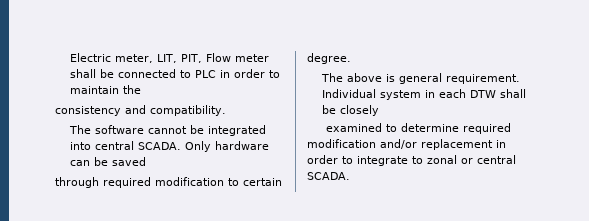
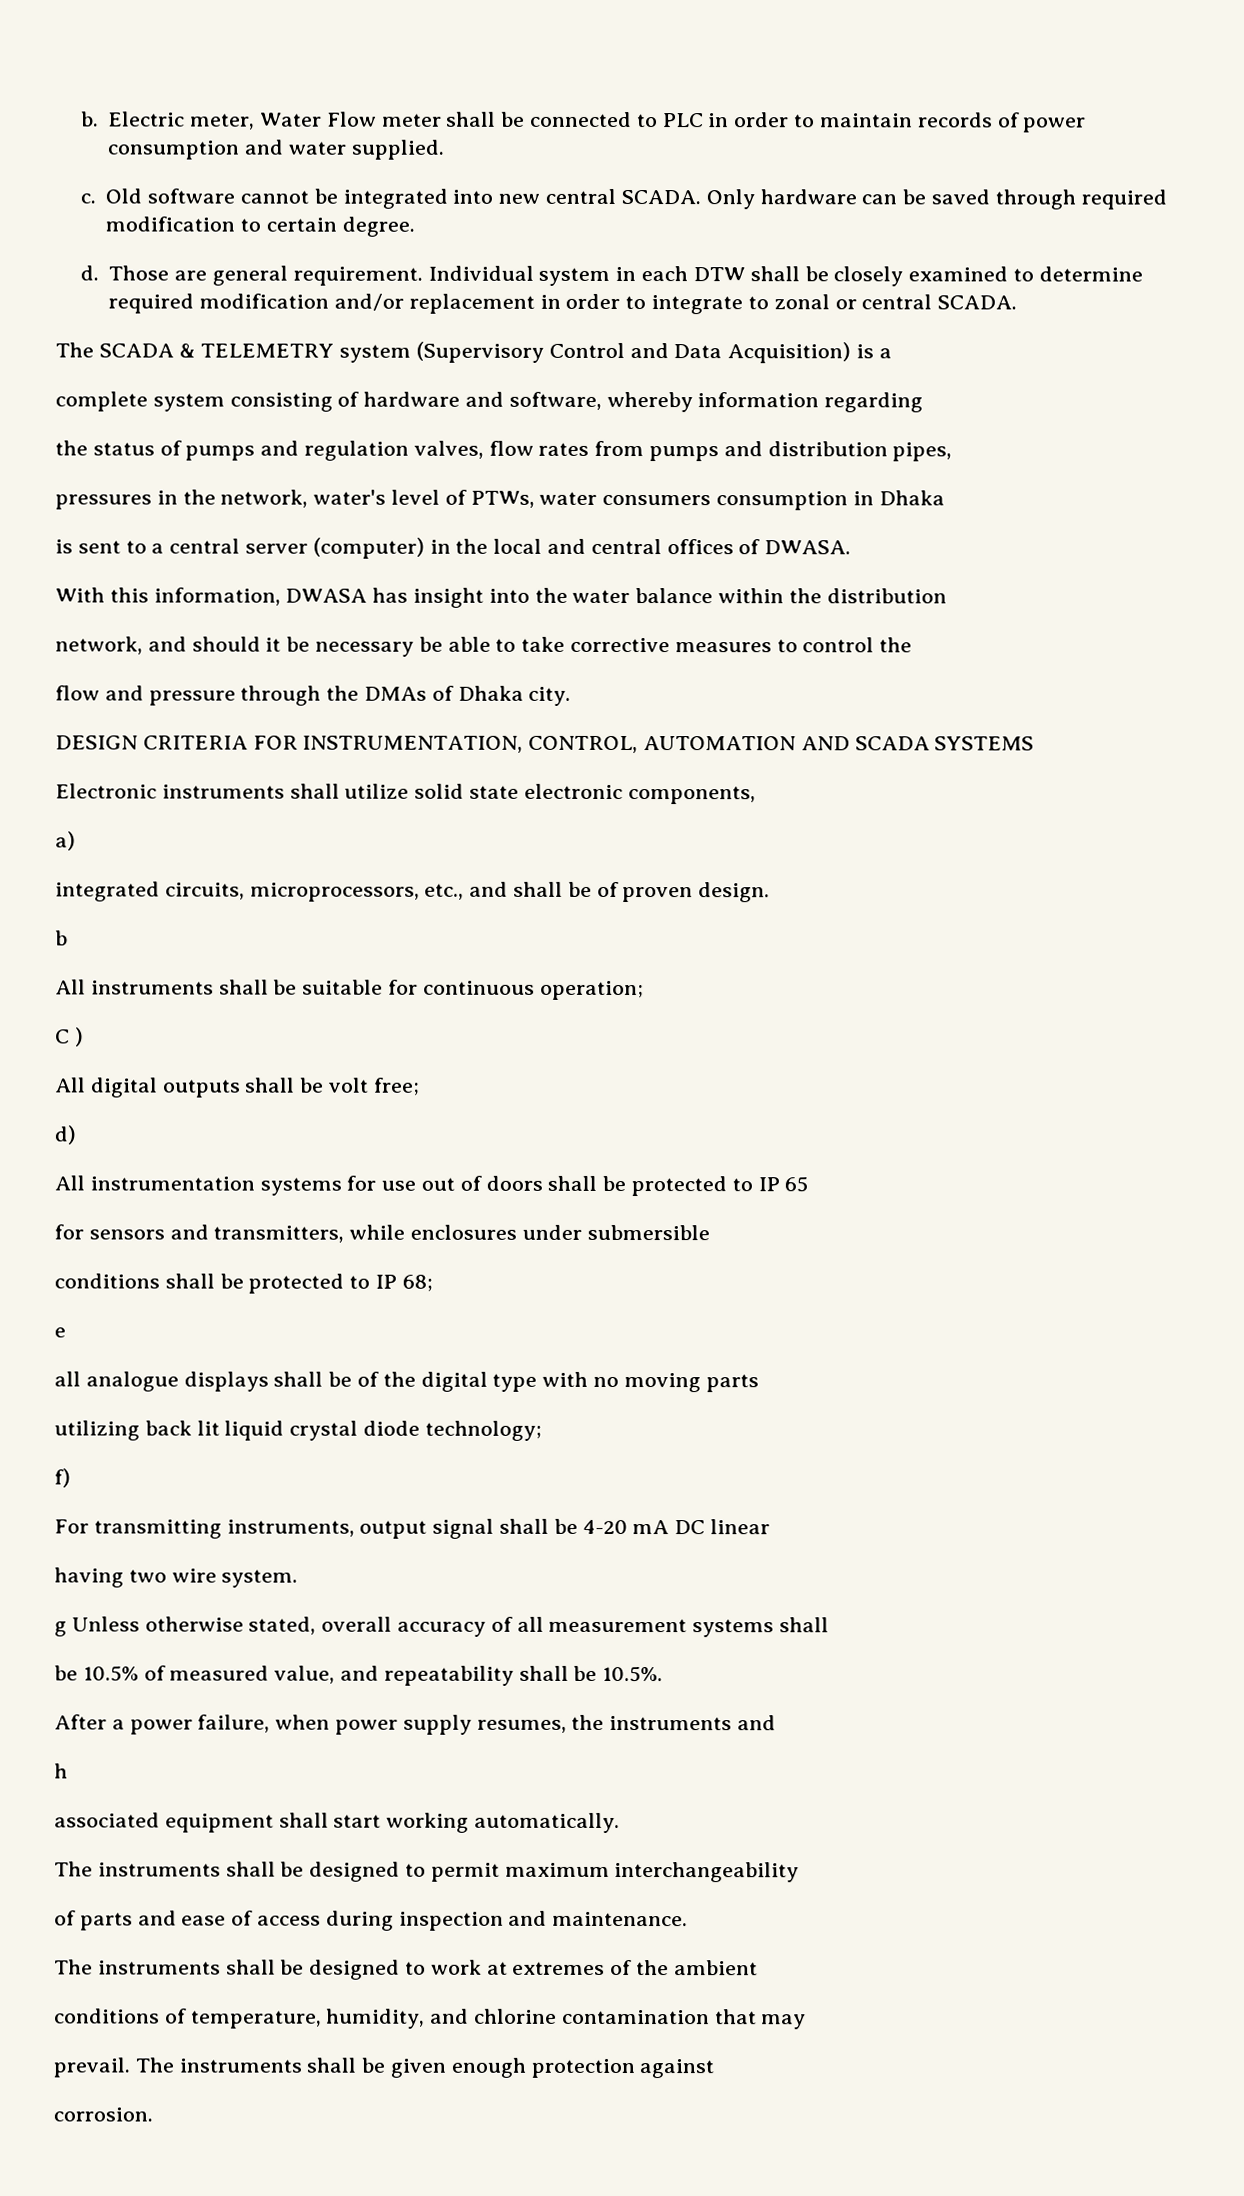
+ b.
- Electric meter, LIT, PIT, Flow meter shall be connected to PLC in order to maintain the
- consistency and compatibility.
- The software cannot be integrated into central SCADA.
+ Electric meter, Water Flow meter shall be connected to PLC in order to maintain records of power consumption and water supplied.
+ c. Old software cannot be integrated into new central SCADA.
- Only hardware can be saved
- through required modification to certain degree.
+ Only hardware can be saved through required modification to certain degree.
- The above is general requirement.
+ d. Those are general requirement.
- Individual system in each DTW shall be closely
- examined to determine required modification and/or replacement in order to integrate to zonal or central SCADA.
+ Individual system in each DTW shall be closely examined to determine required modification and/or replacement in order to integrate to zonal or central SCADA.
+ The SCADA & TELEMETRY system (Supervisory Control and Data Acquisition) is a
+ complete system consisting of hardware and software, whereby information regarding
+ the status of pumps and regulation valves, flow rates from pumps and distribution pipes,
+ pressures in the network, water's level of PTWs, water consumers consumption in Dhaka
+ is sent to a central server (computer) in the local and central offices of DWASA.
+ With this information, DWASA has insight into the water balance within the distribution
+ network, and should it be necessary be able to take corrective measures to control the
+ flow and pressure through the DMAs of Dhaka city.
+ DESIGN CRITERIA FOR INSTRUMENTATION, CONTROL, AUTOMATION AND SCADA SYSTEMS
+ Electronic instruments shall utilize solid state electronic components,
+ a)
+ integrated circuits, microprocessors, etc., and shall be of proven design.
+ b
+ All instruments shall be suitable for continuous operation;
+ C )
+ All digital outputs shall be volt free;
+ d)
+ All instrumentation systems for use out of doors shall be protected to IP 65
+ for sensors and transmitters, while enclosures under submersible
+ conditions shall be protected to IP 68;
+ e
+ all analogue displays shall be of the digital type with no moving parts
+ utilizing back lit liquid crystal diode technology;
+ f)
+ For transmitting instruments, output signal shall be 4-20 mA DC linear
+ having two wire system.
+ g Unless otherwise stated, overall accuracy of all measurement systems shall
+ be 10.5% of measured value, and repeatability shall be 10.5%.
+ After a power failure, when power supply resumes, the instruments and
+ h
+ associated equipment shall start working automatically.
+ The instruments shall be designed to permit maximum interchangeability
+ of parts and ease of access during inspection and maintenance.
+ The instruments shall be designed to work at extremes of the ambient
+ conditions of temperature, humidity, and chlorine contamination that may
+ prevail. The instruments shall be given enough protection against
+ corrosion.

